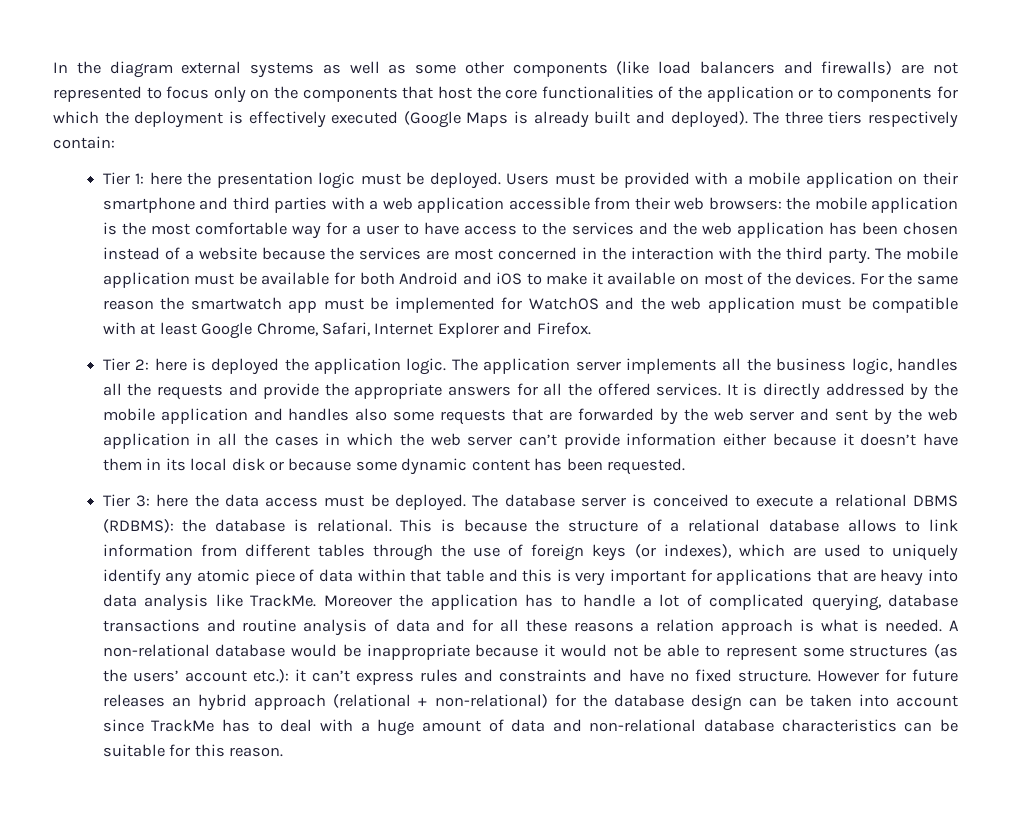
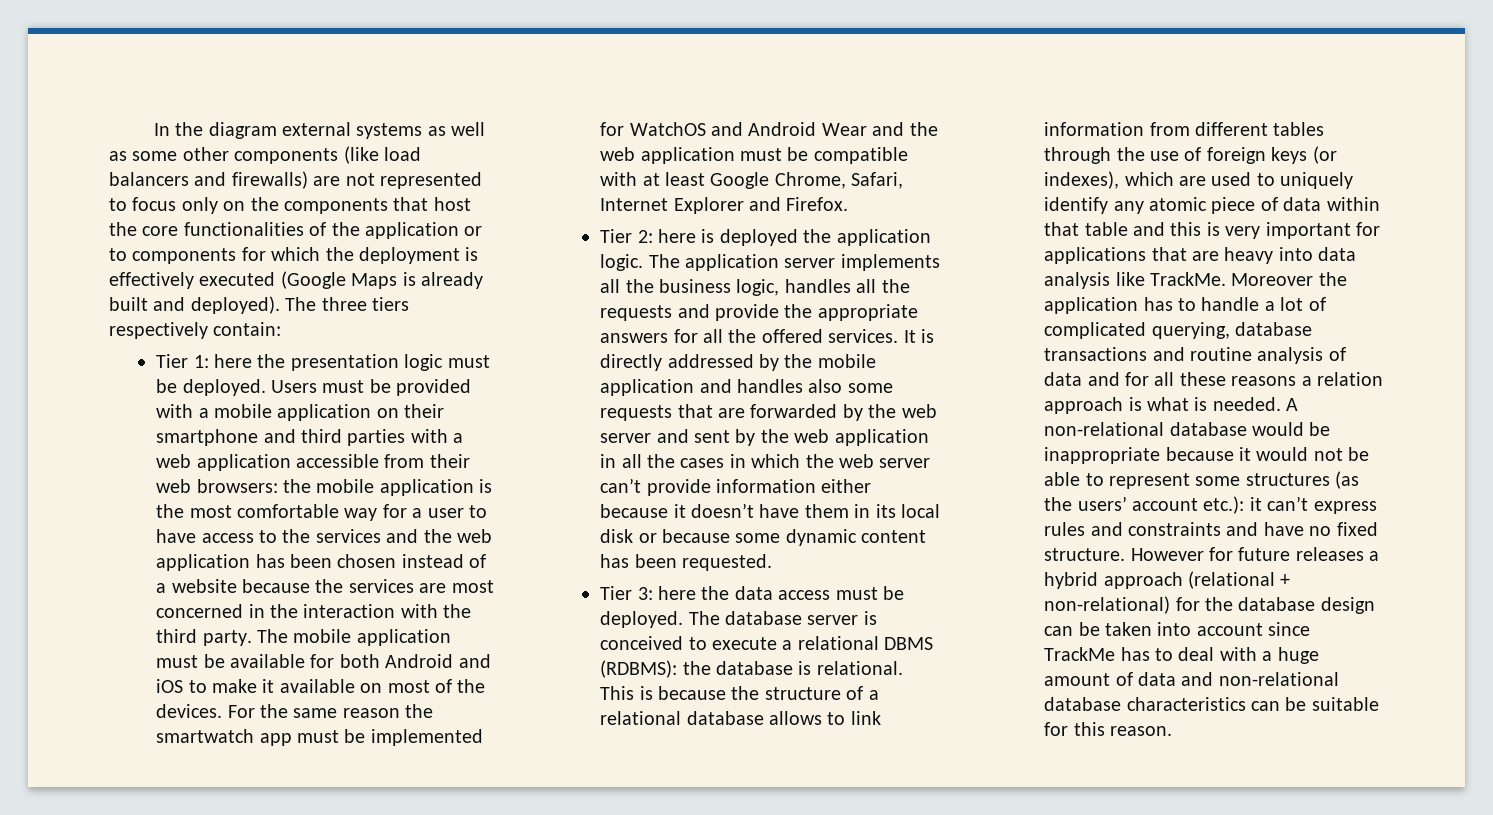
- For the same reason the smartwatch app must be implemented for WatchOS and the web application must be compatible with at least Google Chrome, Safari, Internet Explorer and Firefox.
+ For the same reason the smartwatch app must be implemented for WatchOS and Android Wear and the web application must be compatible with at least Google Chrome, Safari, Internet Explorer and Firefox.
- However for future releases an hybrid approach (relational + non-relational) for the database design can be taken into account since TrackMe has to deal with a huge amount of data and non-relational database characteristics can be suitable for this reason.
+ However for future releases a hybrid approach (relational + non-relational) for the database design can be taken into account since TrackMe has to deal with a huge amount of data and non-relational database characteristics can be suitable for this reason.

